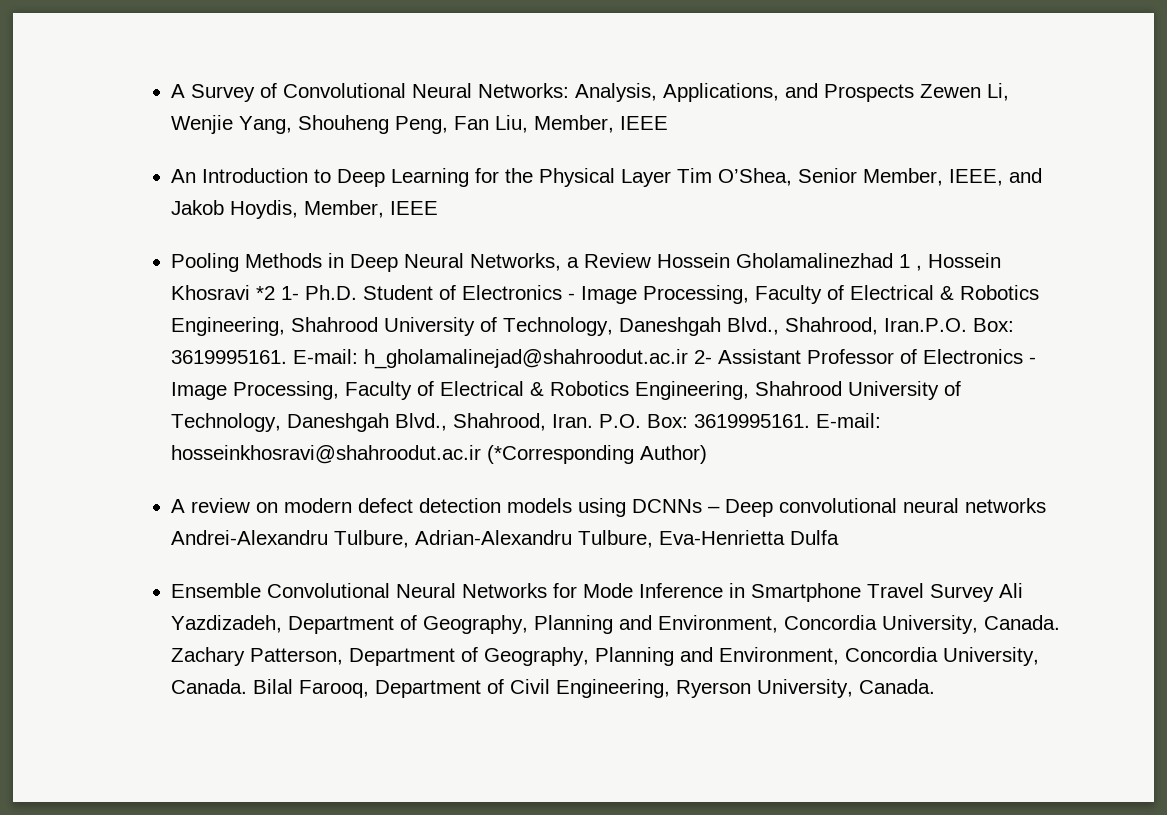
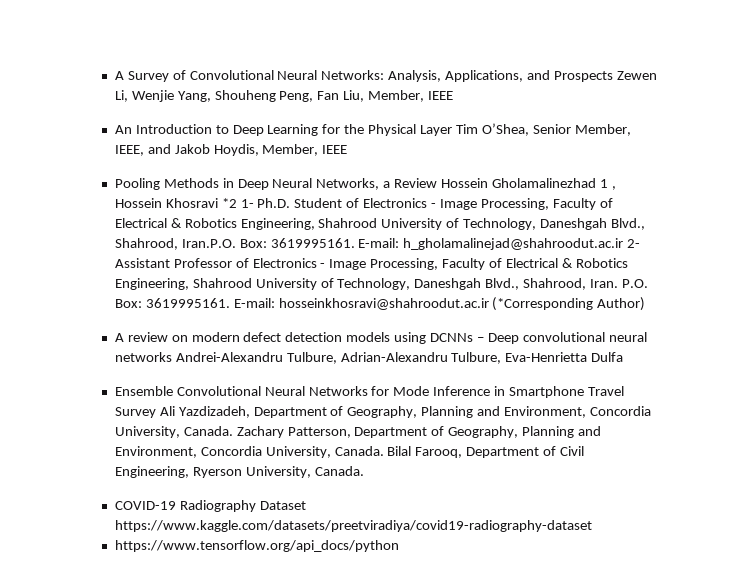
+ COVID-19 Radiography Dataset https://www.kaggle.com/datasets/preetviradiya/covid19-radiography-dataset
+ https://www.tensorflow.org/api_docs/python

